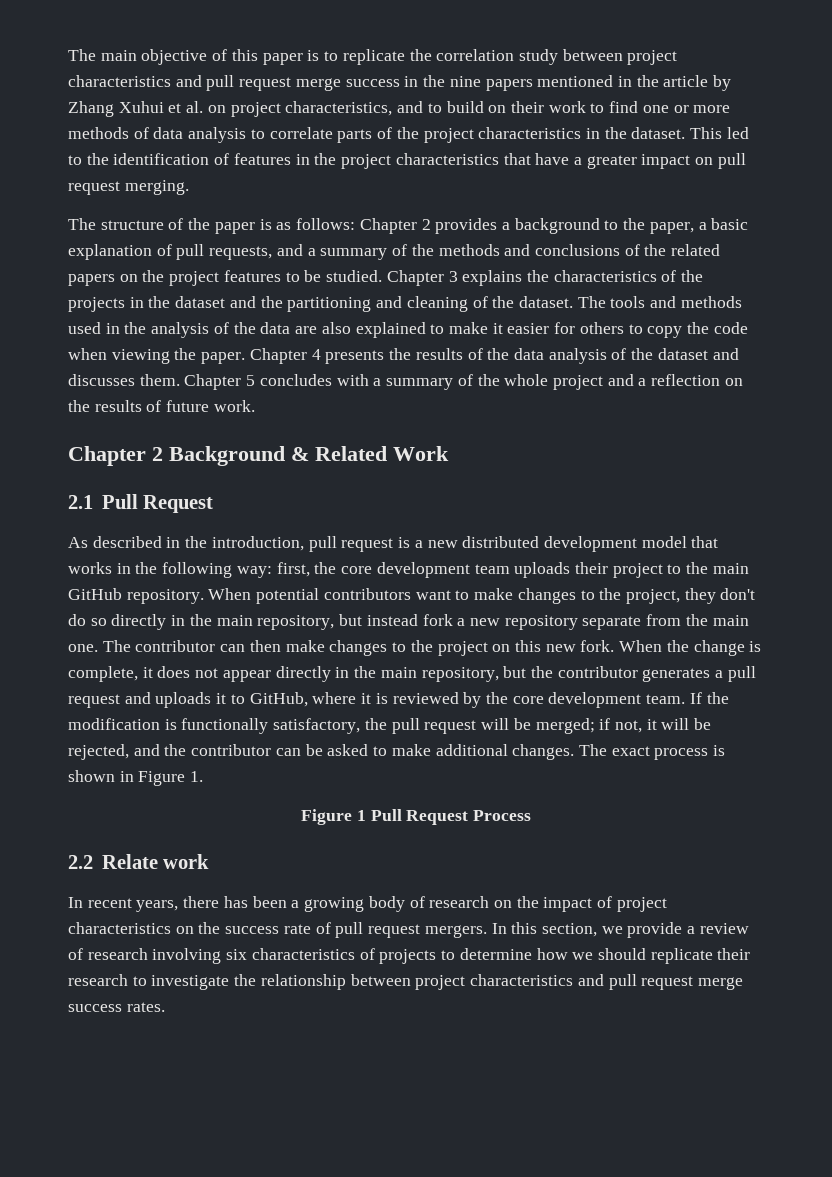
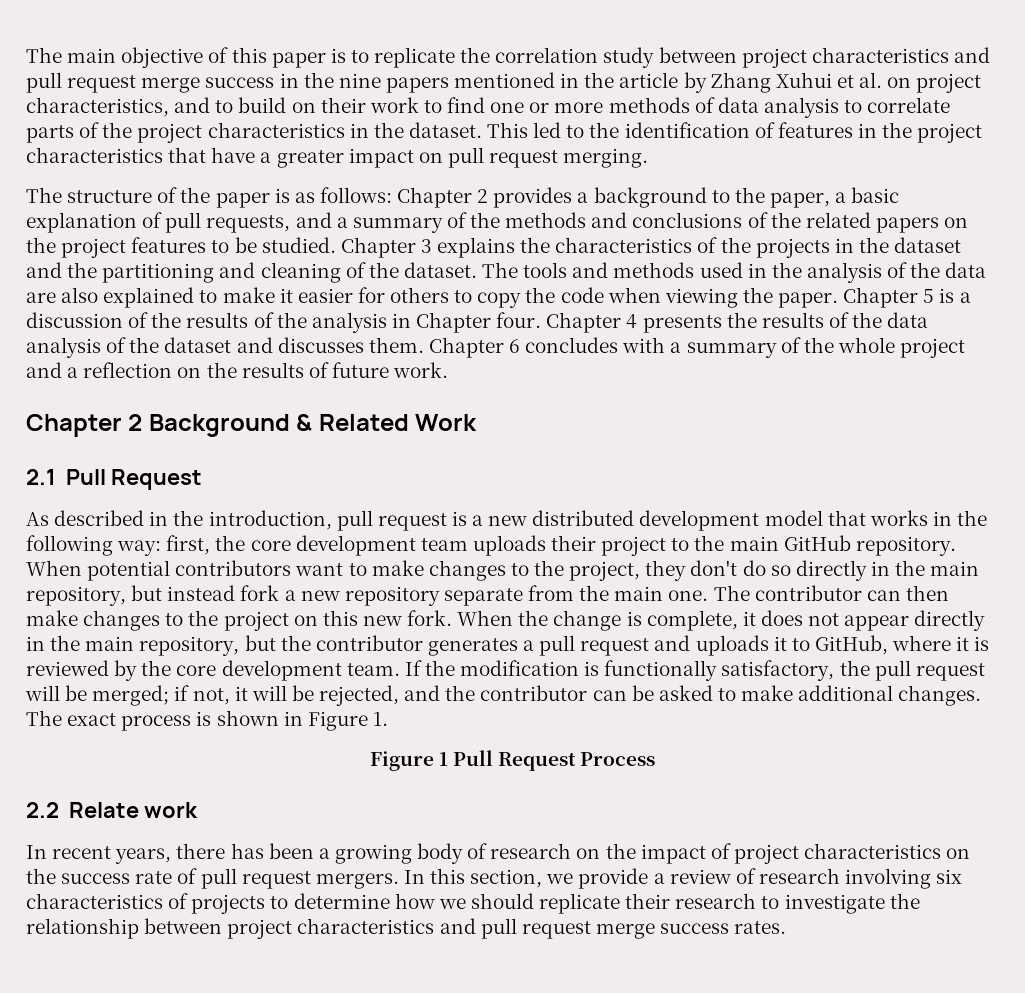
- Chapter 4 presents the results of the data analysis of the dataset and discusses them.
+ Chapter 5 is a discussion of the results of the analysis in Chapter four. Chapter 4 presents the results of the data analysis of the dataset and discusses them.
- Chapter 5 concludes with a summary of the whole project and a reflection on the results of future work.
+ Chapter 6 concludes with a summary of the whole project and a reflection on the results of future work.

